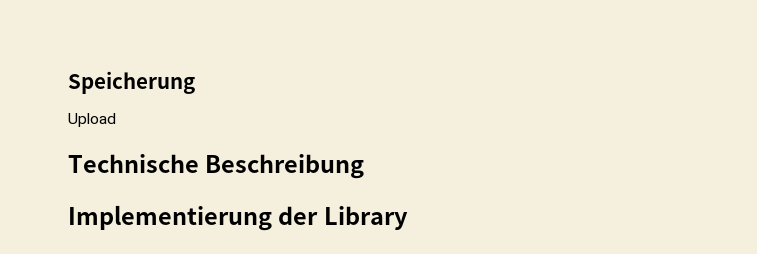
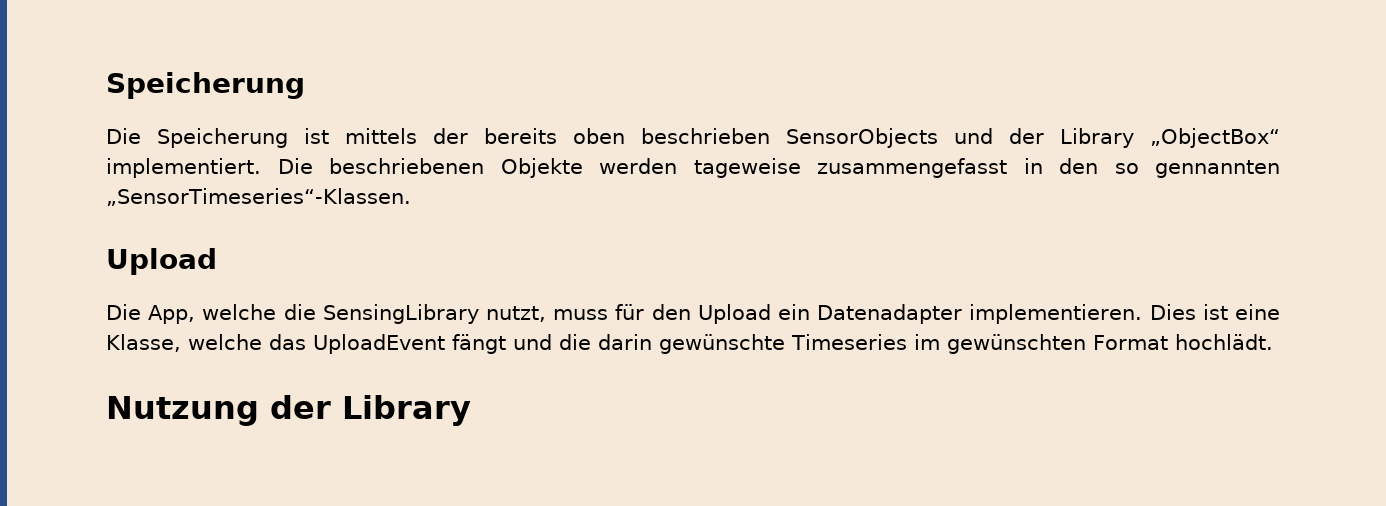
+ Die Speicherung ist mittels der bereits oben beschrieben SensorObjects und der Library „ObjectBox“ implementiert. Die beschriebenen Objekte werden tageweise zusammengefasst in den so gennannten „SensorTimeseries“-Klassen.
  Upload
- Technische Beschreibung
- Implementierung der Library
+ Die App, welche die SensingLibrary nutzt, muss für den Upload ein Datenadapter implementieren. Dies ist eine Klasse, welche das UploadEvent fängt und die darin gewünschte Timeseries im gewünschten Format hochlädt.
+ Nutzung der Library

